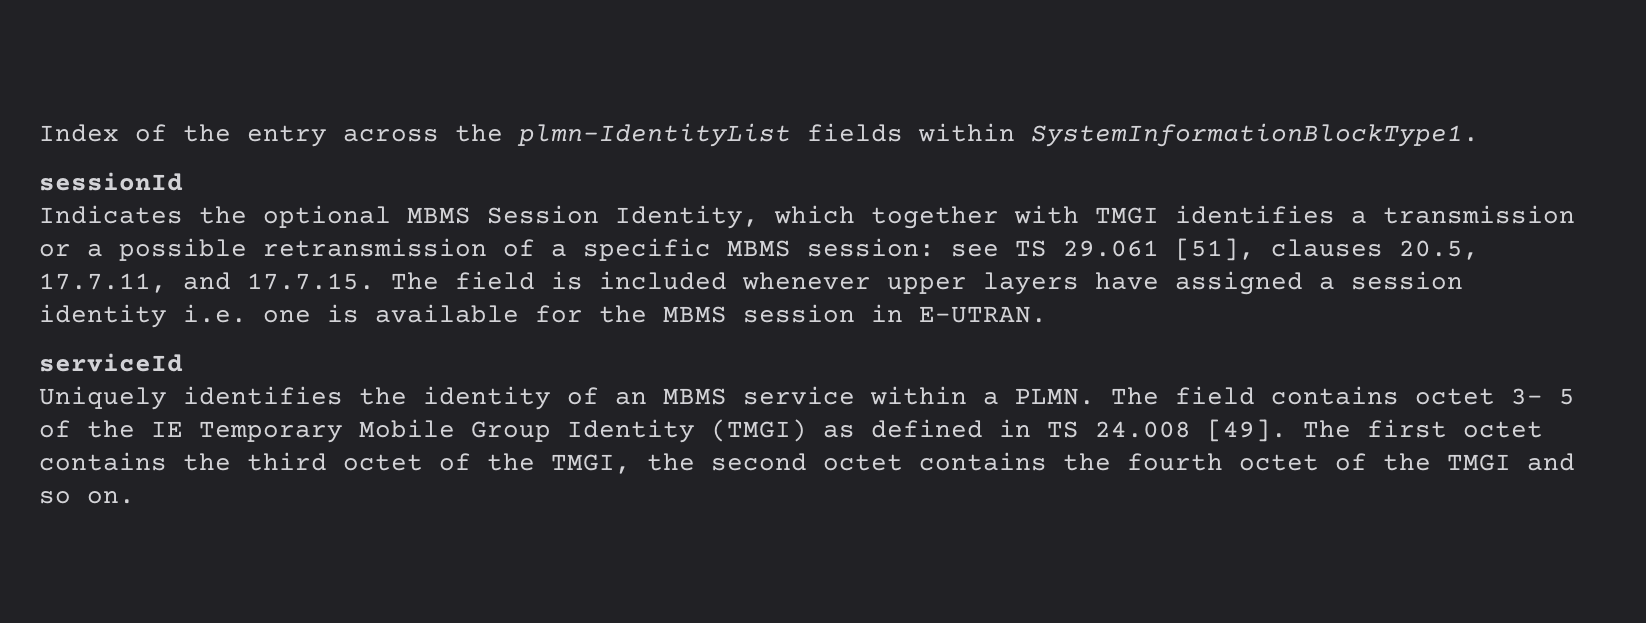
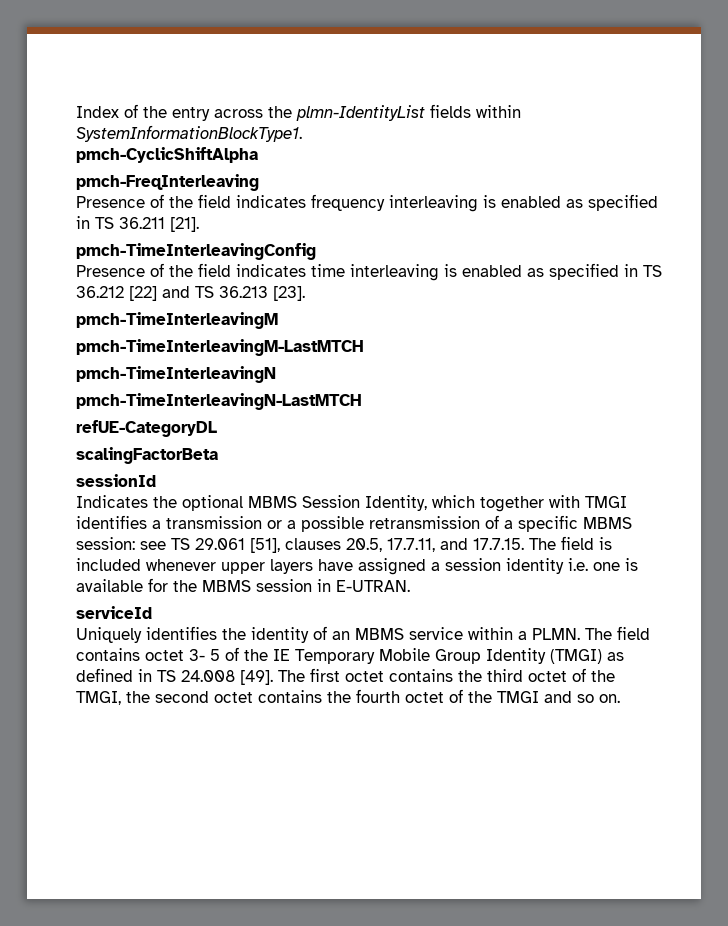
+ pmch-CyclicShiftAlpha
+ pmch-FreqInterleaving
+ Presence of the field indicates frequency interleaving is enabled as specified in TS 36.211 [21].
+ pmch-TimeInterleavingConfig
+ Presence of the field indicates time interleaving is enabled as specified in TS 36.212 [22] and TS 36.213 [23].
+ pmch-TimeInterleavingM
+ pmch-TimeInterleavingM-LastMTCH
+ pmch-TimeInterleavingN
+ pmch-TimeInterleavingN-LastMTCH
+ refUE-CategoryDL
+ scalingFactorBeta

